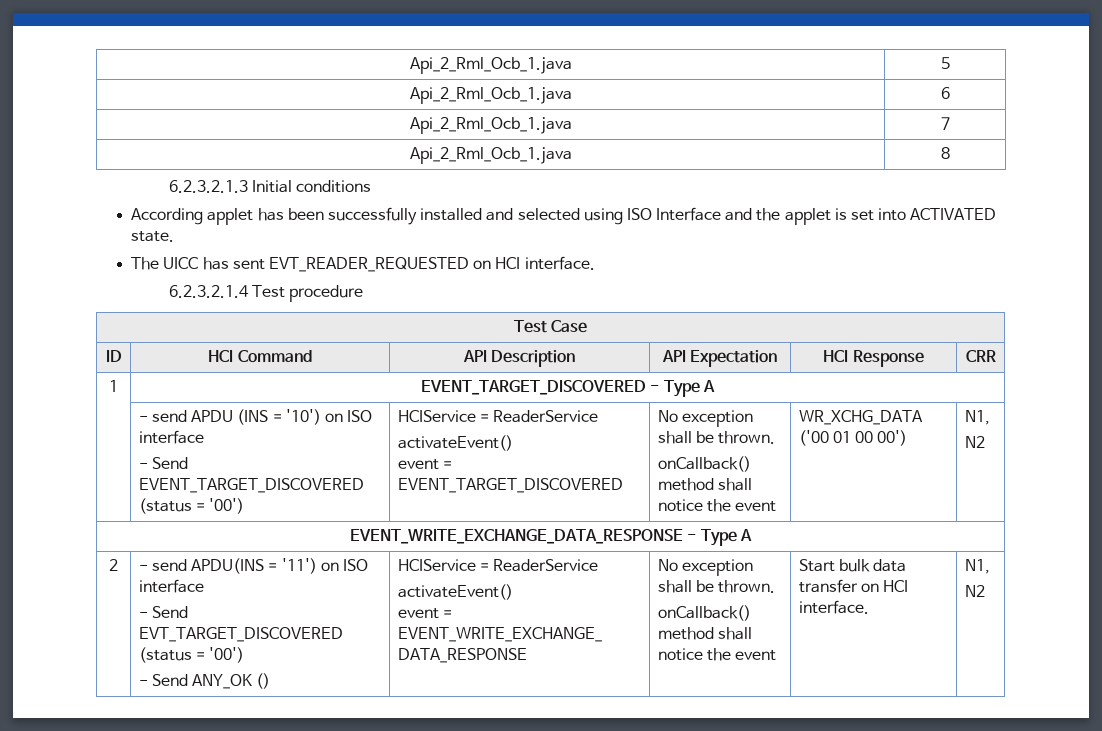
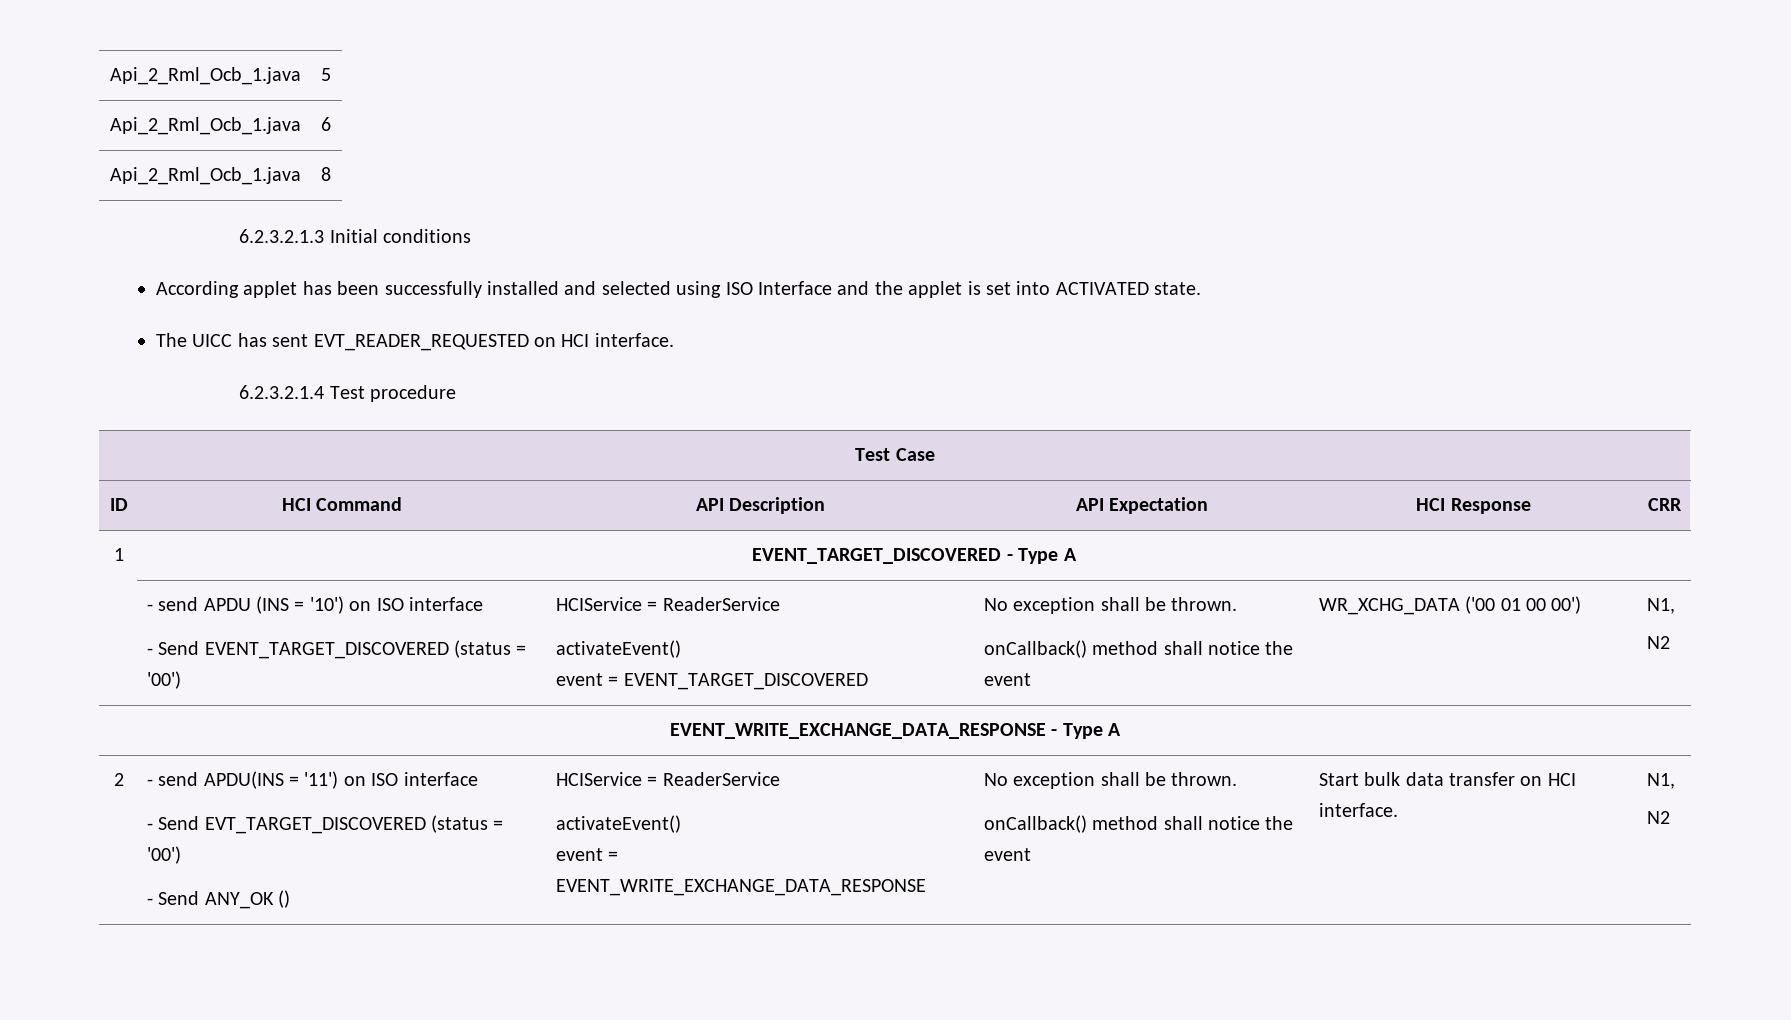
- Api_2_Rml_Ocb_1.java | 7

